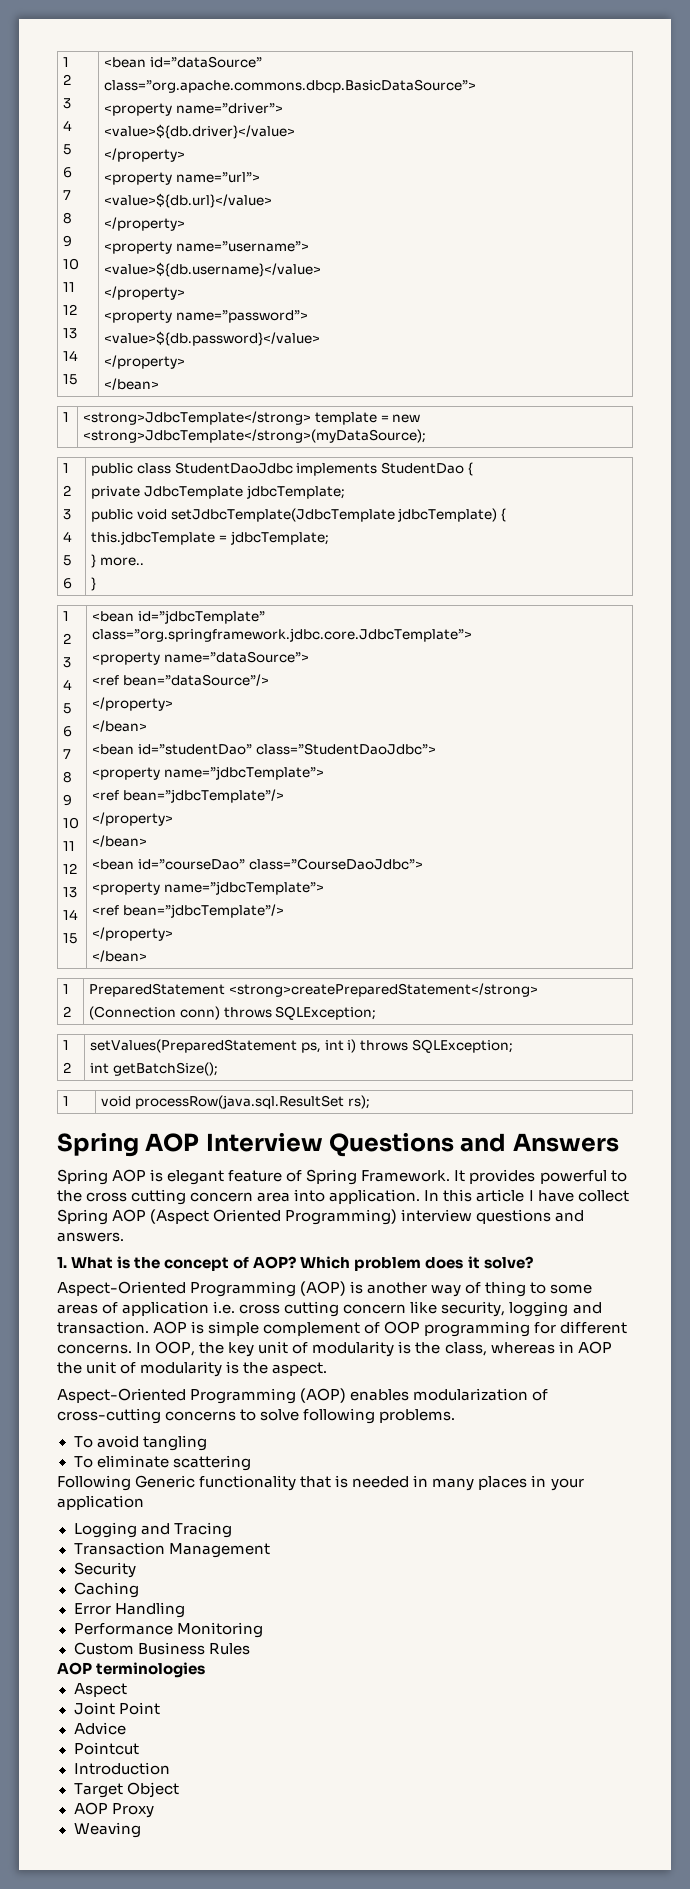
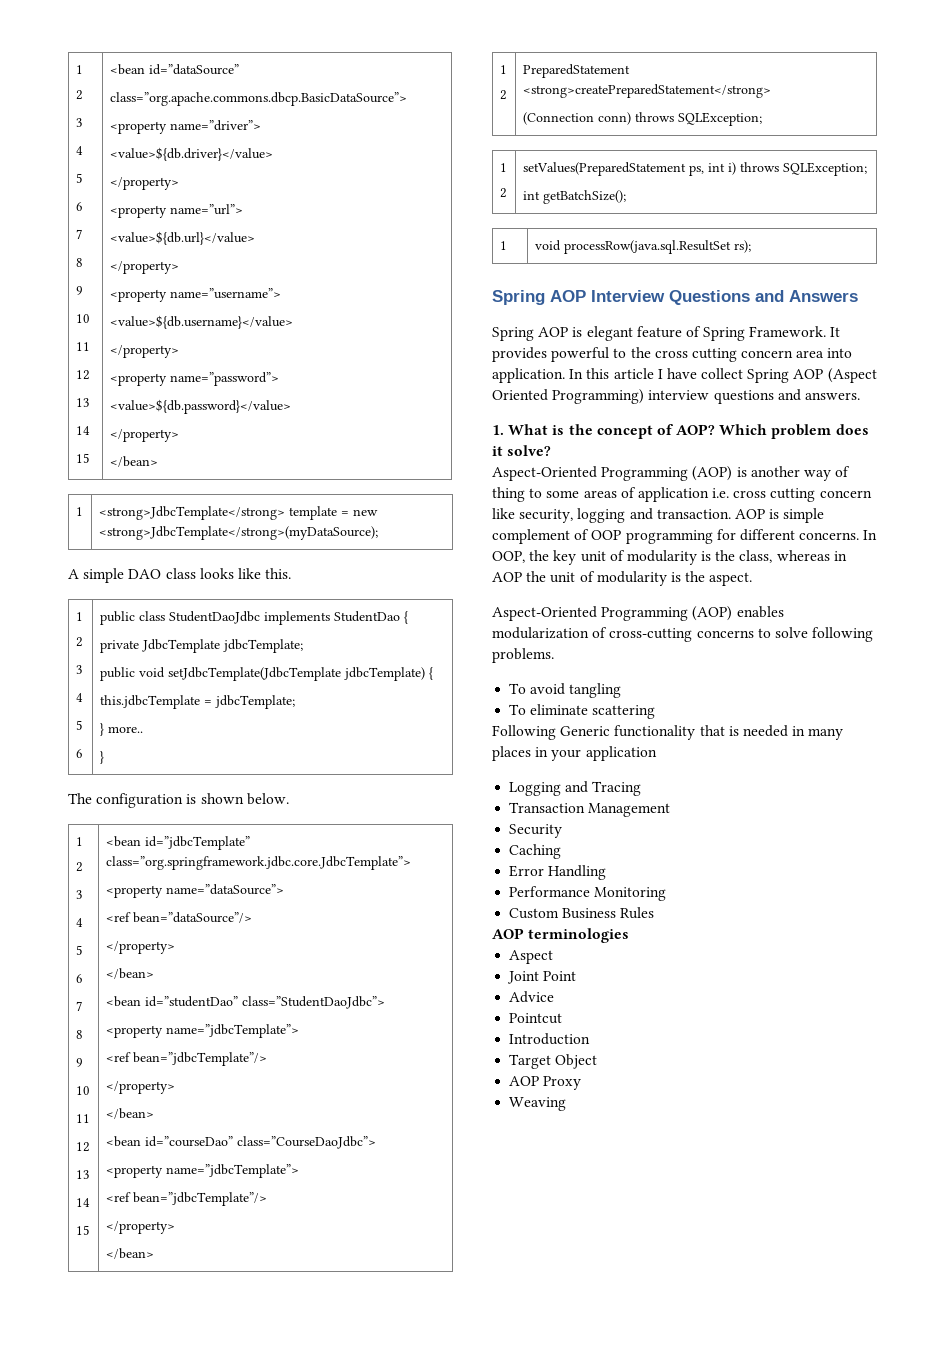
+ A simple DAO class looks like this.
+ The configuration is shown below.

